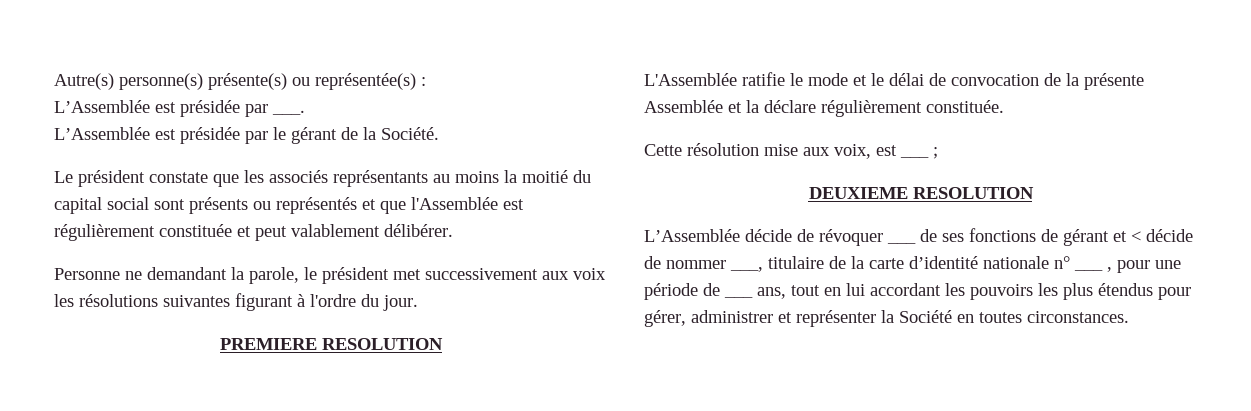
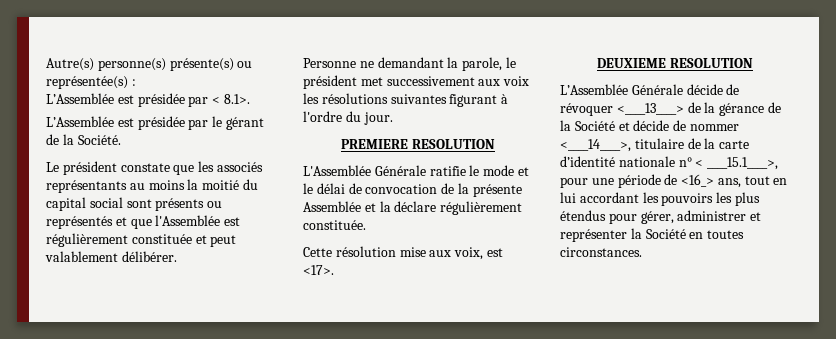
- L’Assemblée est présidée par ___.
+ L’Assemblée est présidée par < 8.1>.
- L'Assemblée ratifie le mode et le délai de convocation de la présente Assemblée et la déclare régulièrement constituée.
+ L'Assemblée Générale ratifie le mode et le délai de convocation de la présente Assemblée et la déclare régulièrement constituée.
- Cette résolution mise aux voix, est ___ ;
+ Cette résolution mise aux voix, est <17>.
- L’Assemblée décide de révoquer ___ de ses fonctions de gérant et < décide de nommer ___, titulaire de la carte d’identité nationale n° ___ , pour une période de ___ ans, tout en lui accordant les pouvoirs les plus étendus pour gérer, administrer et représenter la Société en toutes circonstances.
+ L’Assemblée Générale décide de révoquer <____13____> de la gérance de la Société et décide de nommer <____14____>, titulaire de la carte d’identité nationale n° < ____15.1____>, pour une période de <16_> ans, tout en lui accordant les pouvoirs les plus étendus pour gérer, administrer et représenter la Société en toutes circonstances.

